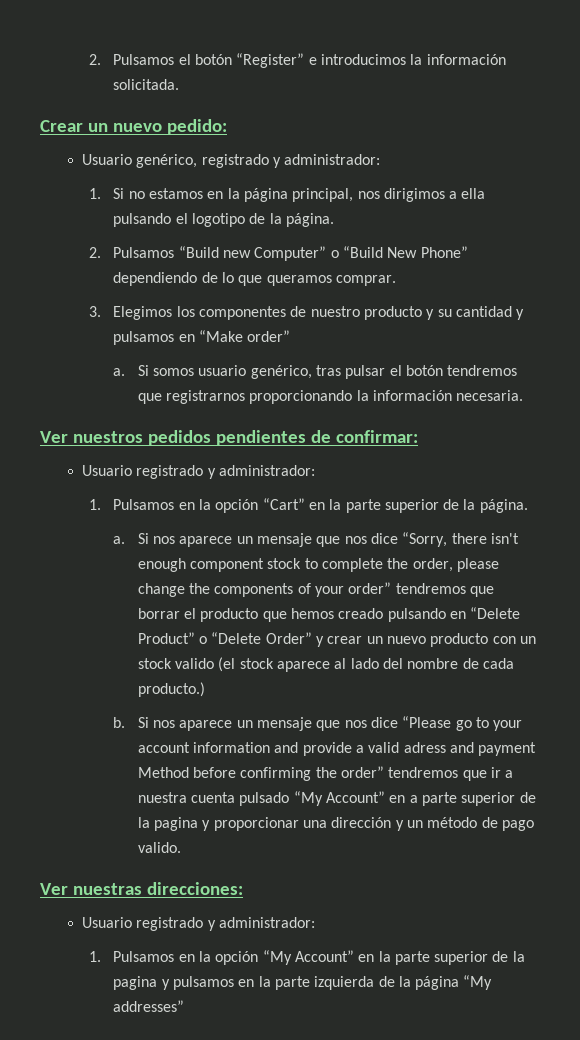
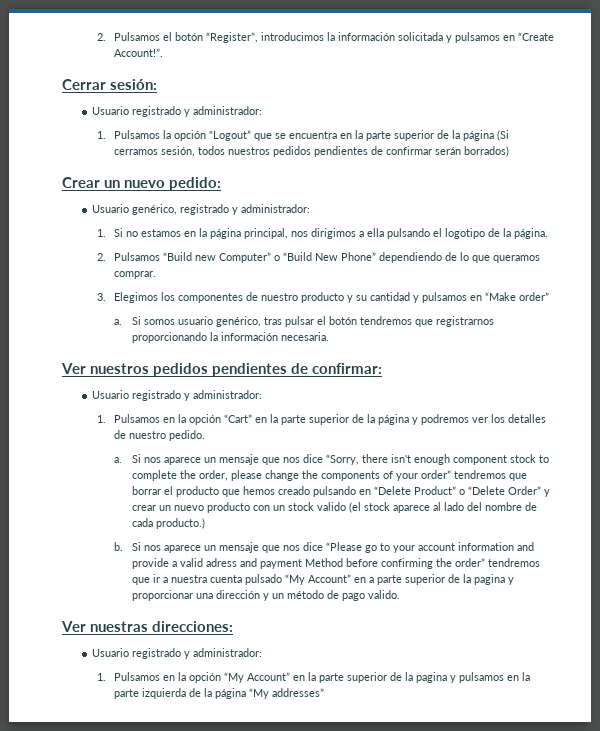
- 2. Pulsamos el botón “Register” e introducimos la información solicitada.
+ 2. Pulsamos el botón “Register”, introducimos la información solicitada y pulsamos en “Create Account!”.
+ Cerrar sesión:
+ Usuario registrado y administrador:
+ 1. Pulsamos la opción “Logout” que se encuentra en la parte superior de la página (Si cerramos sesión, todos nuestros pedidos pendientes de confirmar serán borrados)
- 1. Pulsamos en la opción “Cart” en la parte superior de la página.
+ 1. Pulsamos en la opción “Cart” en la parte superior de la página y podremos ver los detalles de nuestro pedido.

